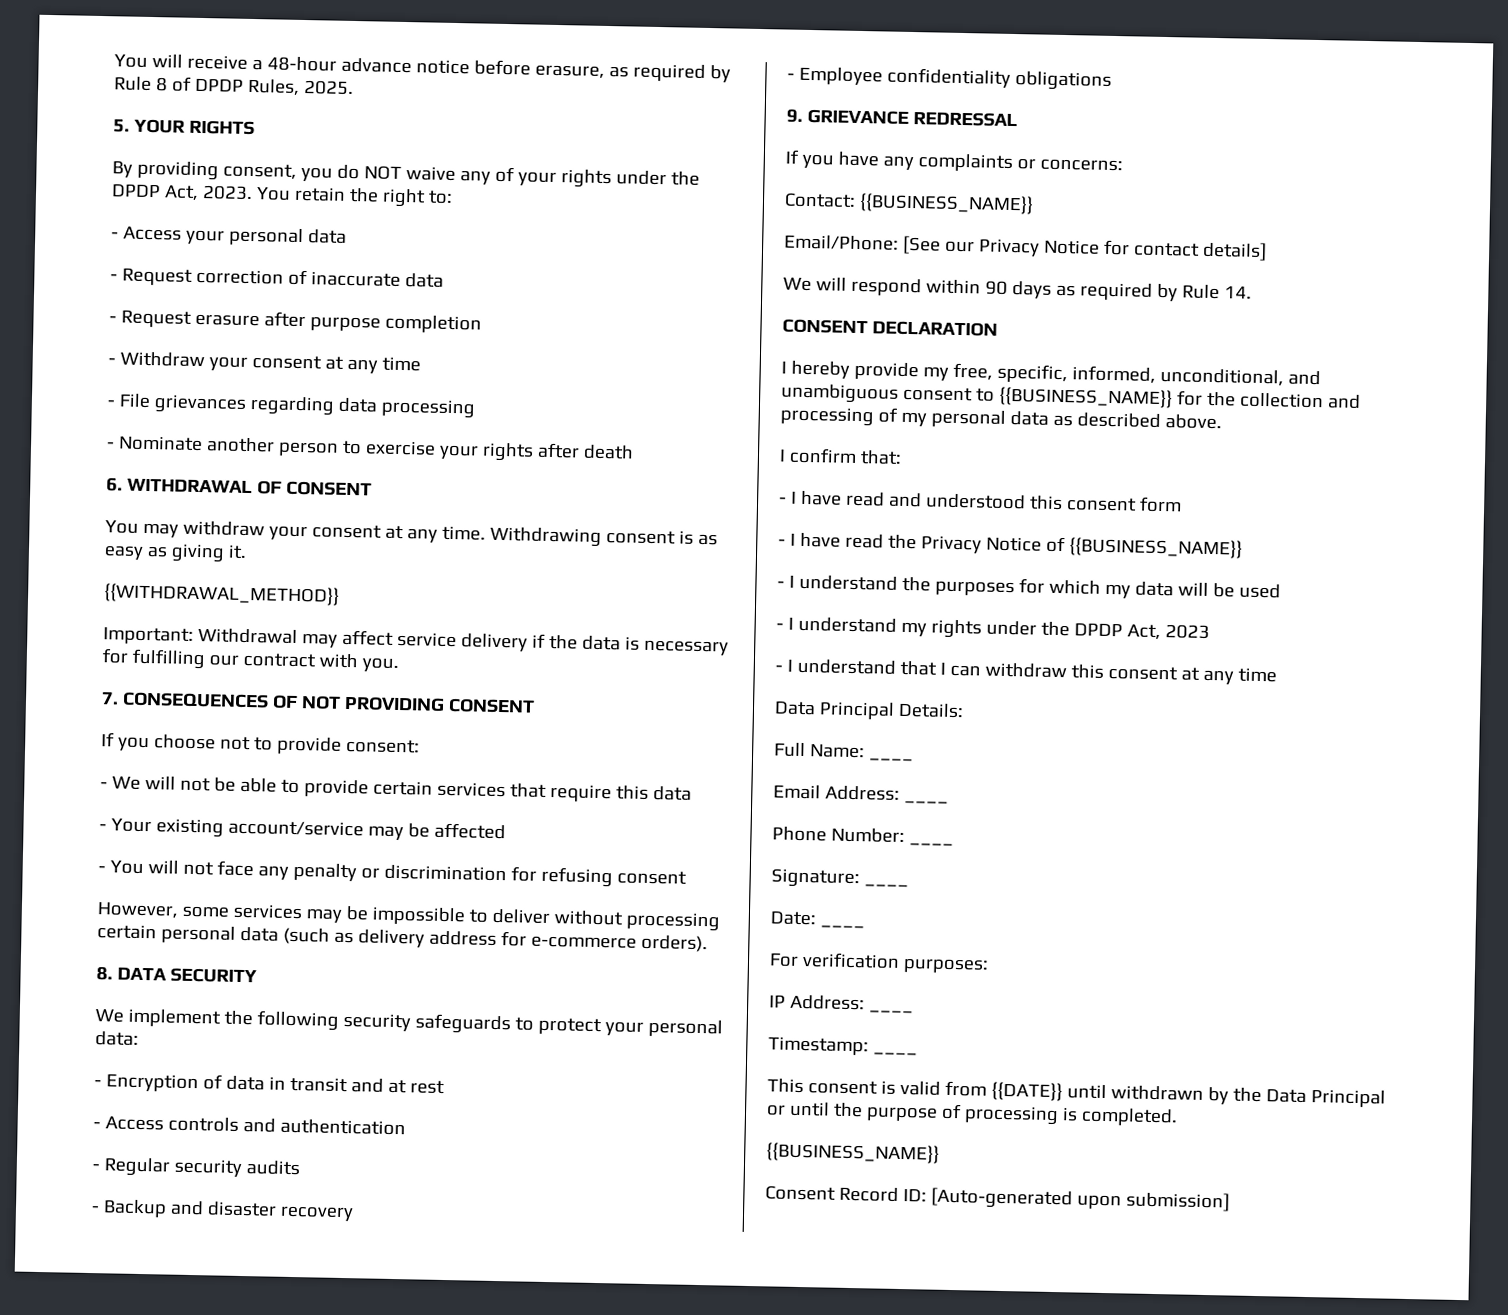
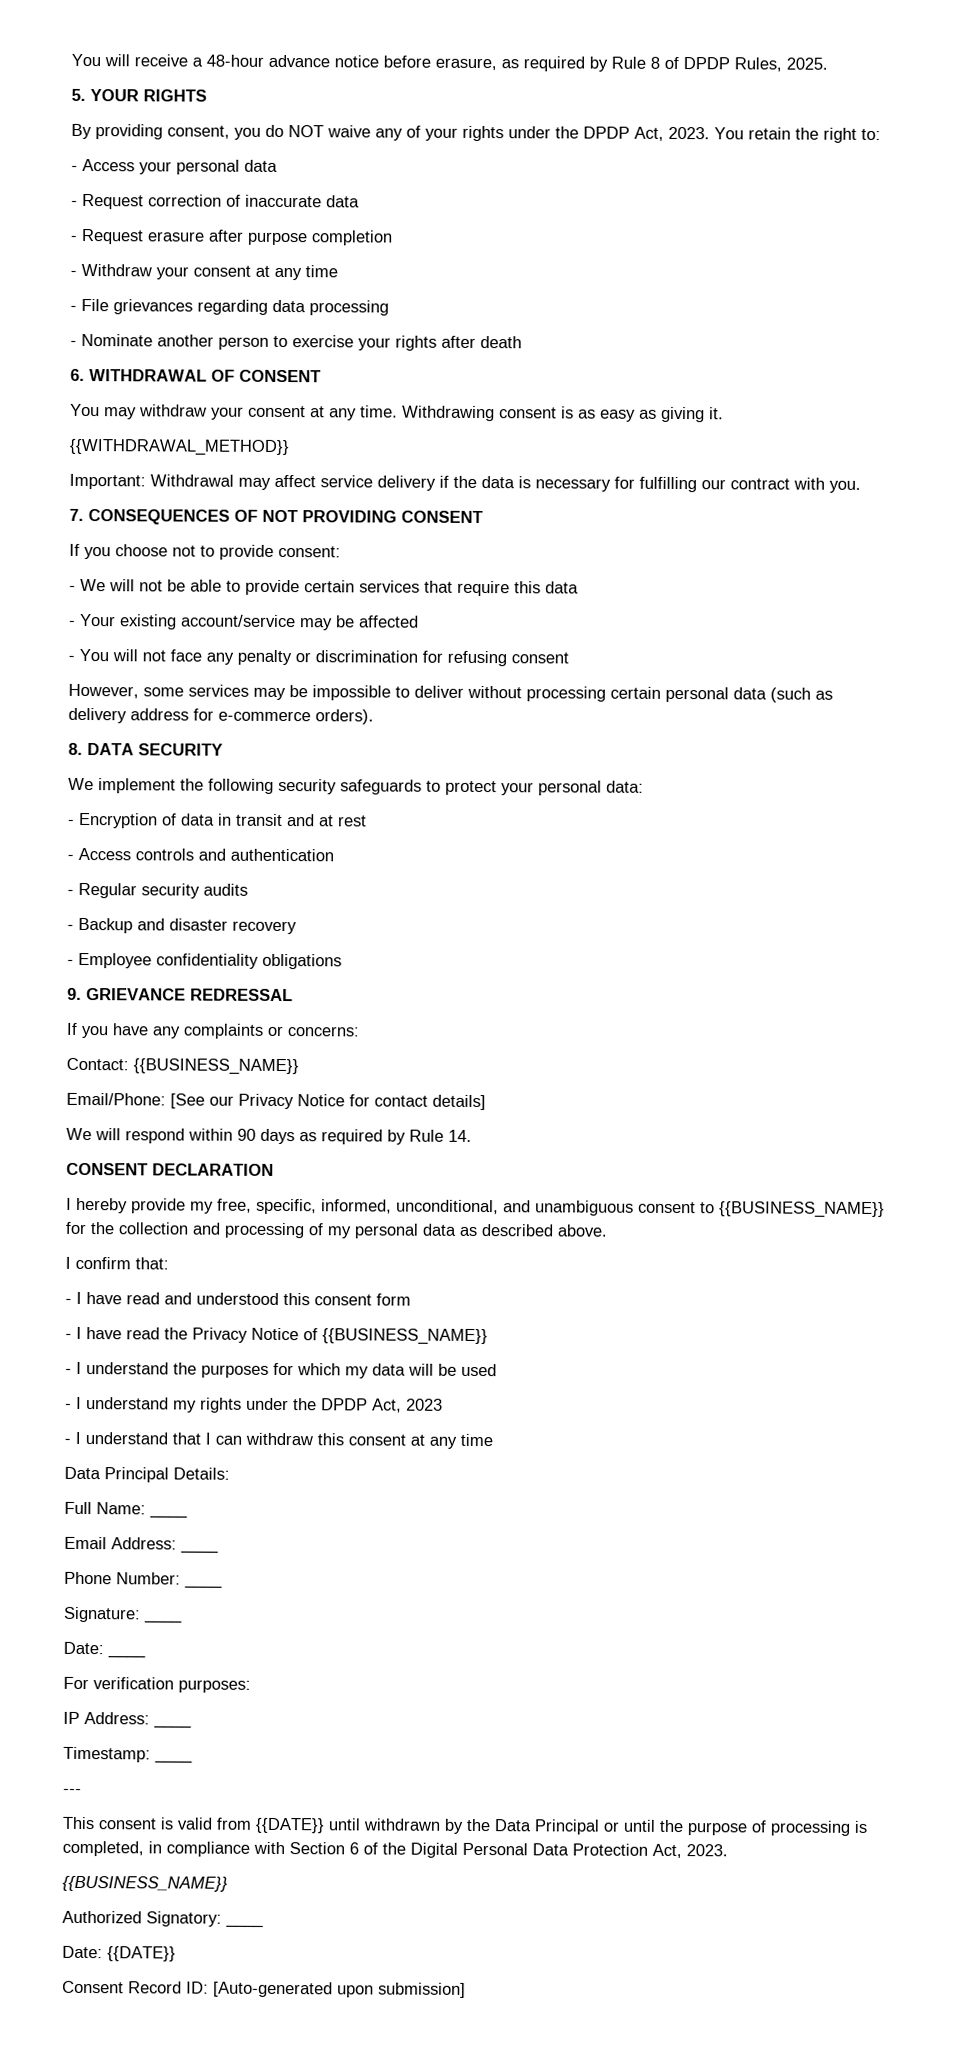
+ ---
- This consent is valid from {{DATE}} until withdrawn by the Data Principal or until the purpose of processing is completed.
+ This consent is valid from {{DATE}} until withdrawn by the Data Principal or until the purpose of processing is completed, in compliance with Section 6 of the Digital Personal Data Protection Act, 2023.
  {{BUSINESS_NAME}}
+ Authorized Signatory: ____
+ Date: {{DATE}}

